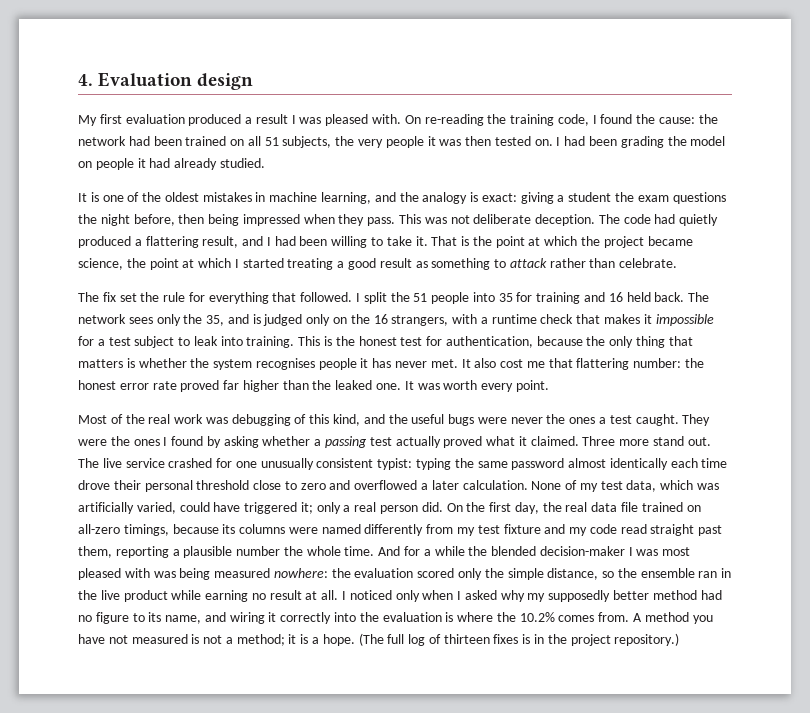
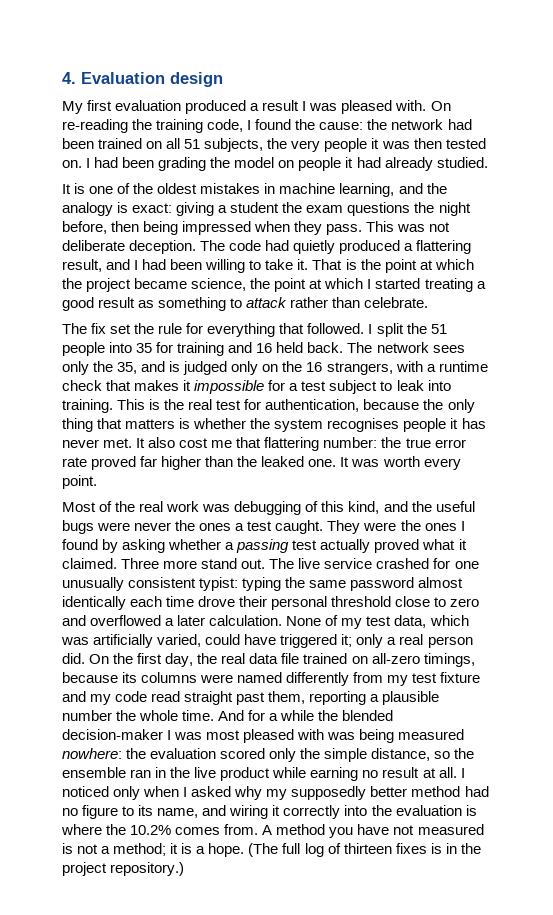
- This is the honest test for authentication, because the only thing that matters is whether the system recognises people it has never met.
+ This is the real test for authentication, because the only thing that matters is whether the system recognises people it has never met.
- It also cost me that flattering number: the honest error rate proved far higher than the leaked one.
+ It also cost me that flattering number: the true error rate proved far higher than the leaked one.

